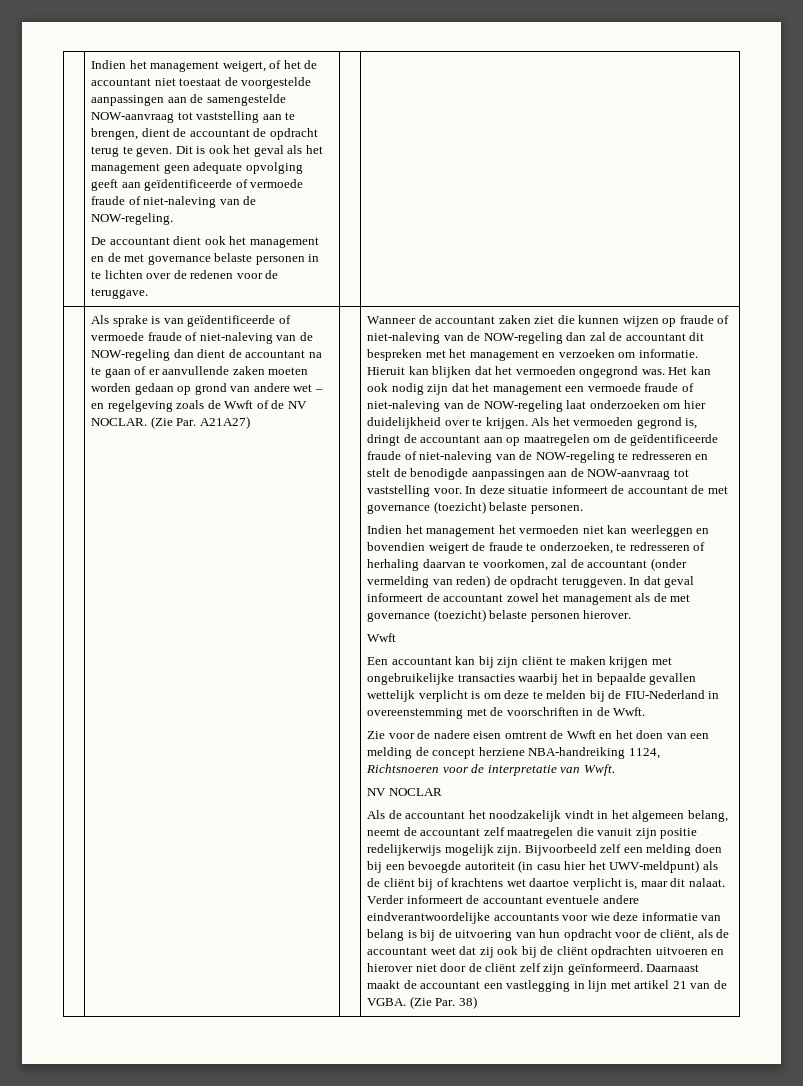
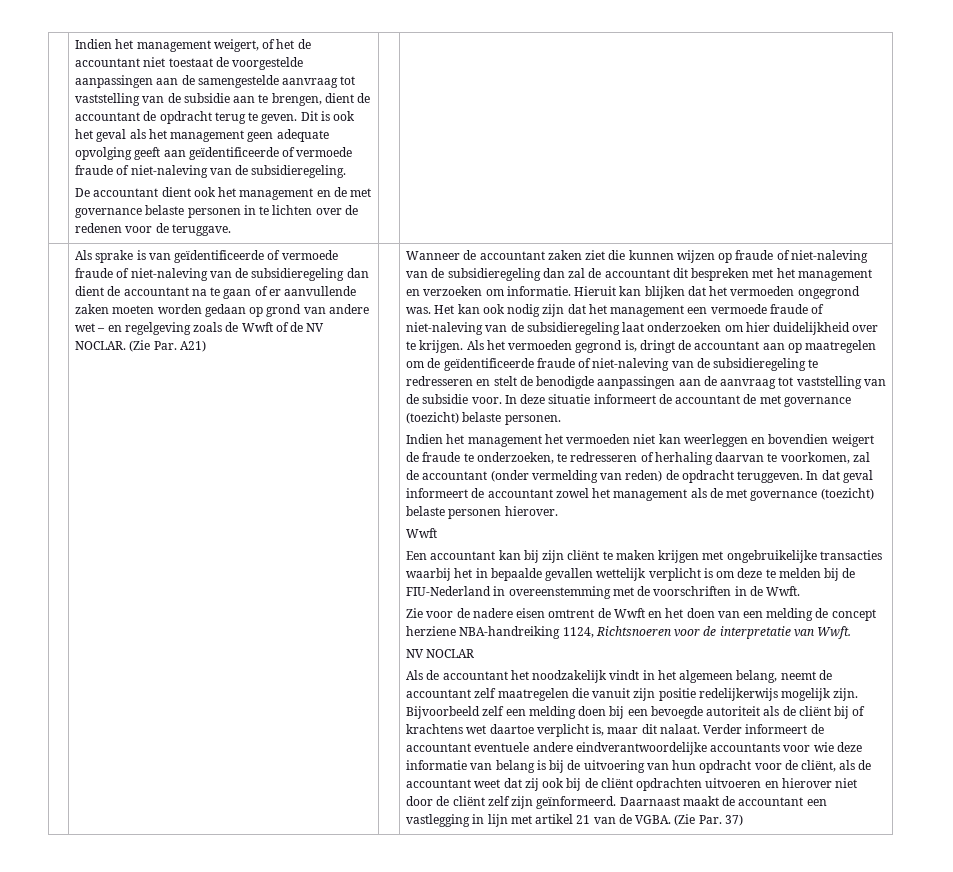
- Indien het management weigert, of het de accountant niet toestaat de voorgestelde aanpassingen aan de samengestelde NOW-aanvraag tot vaststelling aan te brengen, dient de accountant de opdracht terug te geven.
+ Indien het management weigert, of het de accountant niet toestaat de voorgestelde aanpassingen aan de samengestelde aanvraag tot vaststelling van de subsidie aan te brengen, dient de accountant de opdracht terug te geven.
- Dit is ook het geval als het management geen adequate opvolging geeft aan geïdentificeerde of vermoede fraude of niet-naleving van de NOW-regeling.
+ Dit is ook het geval als het management geen adequate opvolging geeft aan geïdentificeerde of vermoede fraude of niet-naleving van de subsidieregeling.
- Als sprake is van geïdentificeerde of vermoede fraude of niet-naleving van de NOW-regeling dan dient de accountant na te gaan of er aanvullende zaken moeten worden gedaan op grond van andere wet – en regelgeving zoals de Wwft of de NV NOCLAR.
+ Als sprake is van geïdentificeerde of vermoede fraude of niet-naleving van de subsidieregeling dan dient de accountant na te gaan of er aanvullende zaken moeten worden gedaan op grond van andere wet – en regelgeving zoals de Wwft of de NV NOCLAR.
- (Zie Par. A21A27)
+ (Zie Par. A21)
- Wanneer de accountant zaken ziet die kunnen wijzen op fraude of niet-naleving van de NOW-regeling dan zal de accountant dit bespreken met het management en verzoeken om informatie.
+ Wanneer de accountant zaken ziet die kunnen wijzen op fraude of niet-naleving van de subsidieregeling dan zal de accountant dit bespreken met het management en verzoeken om informatie.
- Het kan ook nodig zijn dat het management een vermoede fraude of niet-naleving van de NOW-regeling laat onderzoeken om hier duidelijkheid over te krijgen.
+ Het kan ook nodig zijn dat het management een vermoede fraude of niet-naleving van de subsidieregeling laat onderzoeken om hier duidelijkheid over te krijgen.
- Als het vermoeden gegrond is, dringt de accountant aan op maatregelen om de geïdentificeerde fraude of niet-naleving van de NOW-regeling te redresseren en stelt de benodigde aanpassingen aan de NOW-aanvraag tot vaststelling voor.
+ Als het vermoeden gegrond is, dringt de accountant aan op maatregelen om de geïdentificeerde fraude of niet-naleving van de subsidieregeling te redresseren en stelt de benodigde aanpassingen aan de aanvraag tot vaststelling van de subsidie voor.
- Bijvoorbeeld zelf een melding doen bij een bevoegde autoriteit (in casu hier het UWV-meldpunt) als de cliënt bij of krachtens wet daartoe verplicht is, maar dit nalaat.
+ Bijvoorbeeld zelf een melding doen bij een bevoegde autoriteit als de cliënt bij of krachtens wet daartoe verplicht is, maar dit nalaat.
- (Zie Par. 38)
+ (Zie Par. 37)

